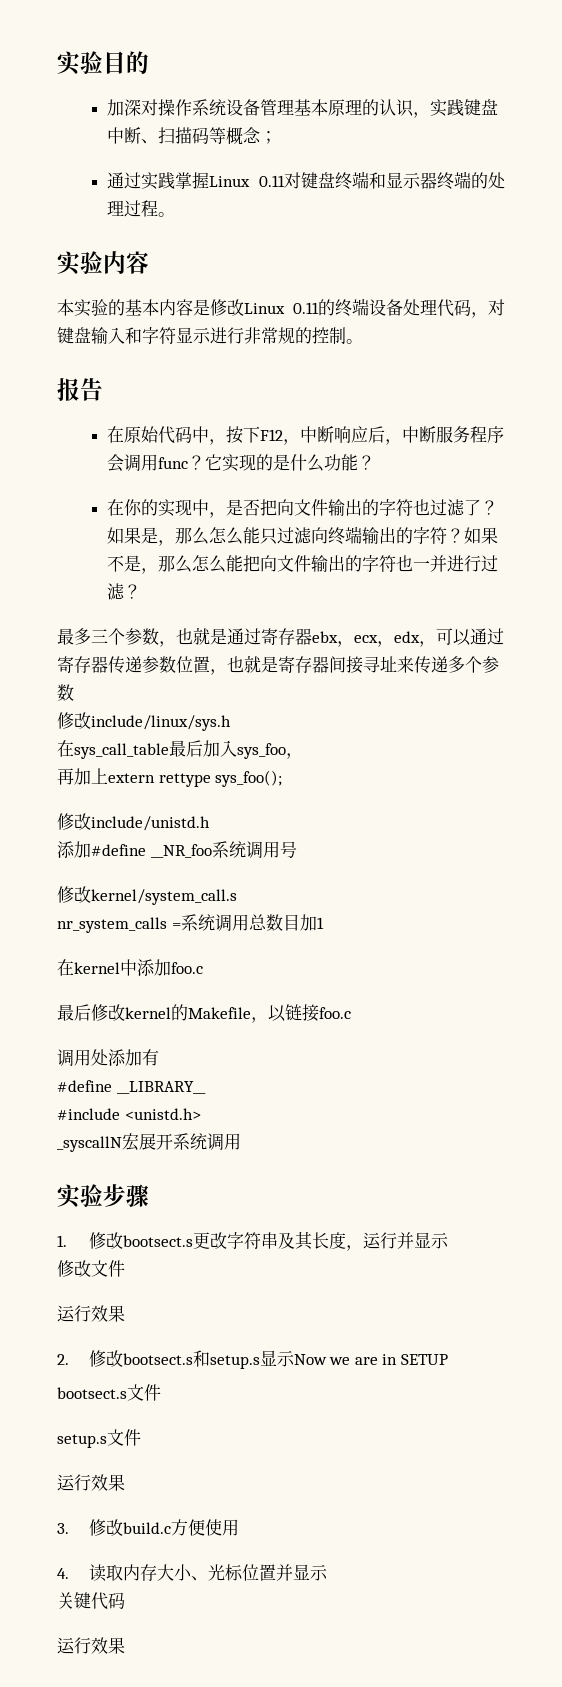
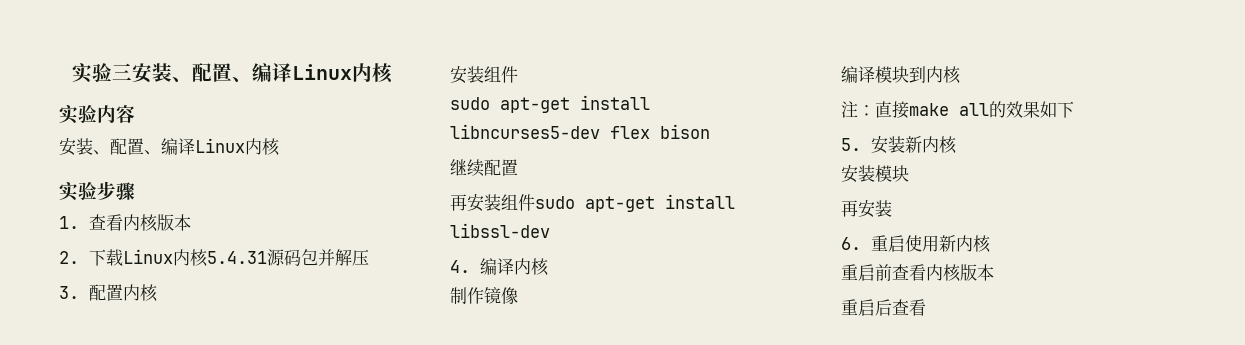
- 实验目的
- 加深对操作系统设备管理基本原理的认识，实践键盘中断、扫描码等概念；
- 通过实践掌握Linux 0.11对键盘终端和显示器终端的处理过程。
+ 实验三安装、配置、编译Linux内核
  实验内容
- 本实验的基本内容是修改Linux 0.11的终端设备处理代码，对键盘输入和字符显示进行非常规的控制。
- 报告
- 在原始代码中，按下F12，中断响应后，中断服务程序会调用func？它实现的是什么功能？
- 在你的实现中，是否把向文件输出的字符也过滤了？如果是，那么怎么能只过滤向终端输出的字符？如果不是，那么怎么能把向文件输出的字符也一并进行过滤？
- 最多三个参数，也就是通过寄存器ebx，ecx，edx，可以通过寄存器传递参数位置，也就是寄存器间接寻址来传递多个参数
- 修改include/linux/sys.h
- 在sys_call_table最后加入sys_foo，
- 再加上extern rettype sys_foo();
- 修改include/unistd.h
- 添加#define __NR_foo系统调用号
- 修改kernel/system_call.s
- nr_system_calls =系统调用总数目加1
- 在kernel中添加foo.c
- 最后修改kernel的Makefile，以链接foo.c
- 调用处添加有
- #define __LIBRARY__
- #include <unistd.h>
- _syscallN宏展开系统调用
+ 安装、配置、编译Linux内核
  实验步骤
- 1.修改bootsect.s更改字符串及其长度，运行并显示
- 修改文件
- 运行效果
- 2.修改bootsect.s和setup.s显示Now we are in SETUP
- bootsect.s文件
- setup.s文件
- 运行效果
- 3.修改build.c方便使用
- 4.读取内存大小、光标位置并显示
- 关键代码
- 运行效果
+ 1.查看内核版本
+ 2.下载Linux内核5.4.31源码包并解压
+ 3.配置内核
+ 安装组件
+ sudo apt-get install libncurses5-dev flex bison
+ 继续配置
+ 再安装组件sudo apt-get install libssl-dev
+ 4.编译内核
+ 制作镜像
+ 编译模块到内核
+ 注：直接make all的效果如下
+ 5.安装新内核
+ 安装模块
+ 再安装
+ 6.重启使用新内核
+ 重启前查看内核版本
+ 重启后查看

